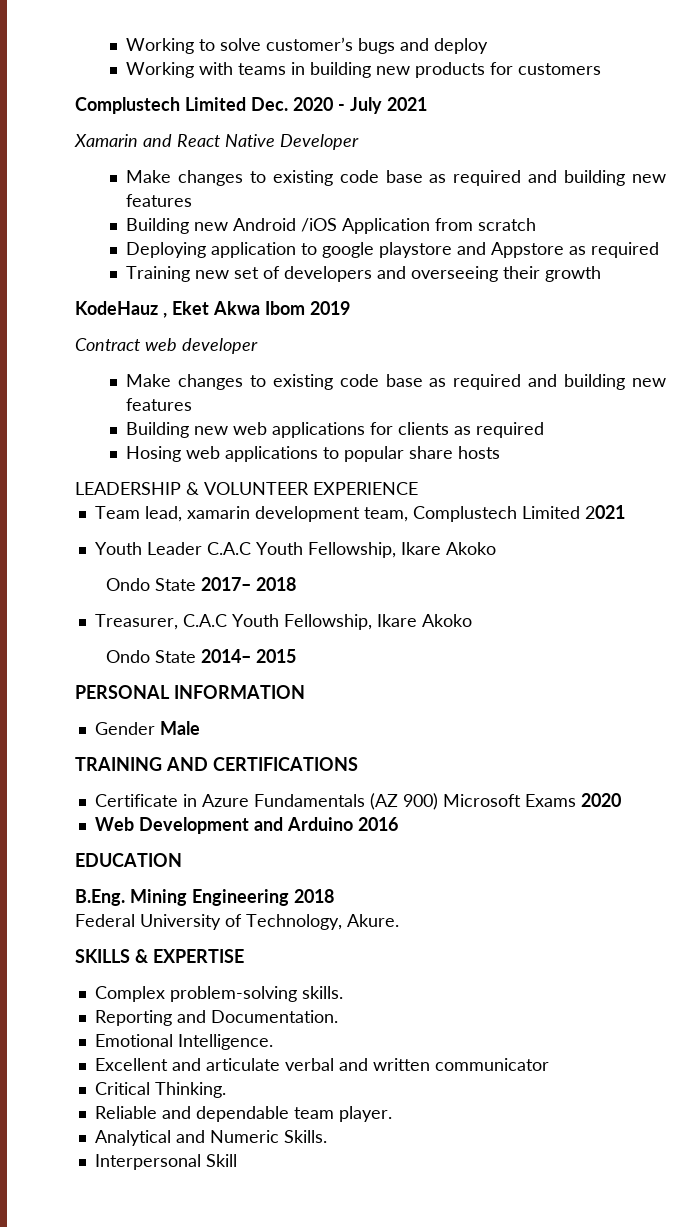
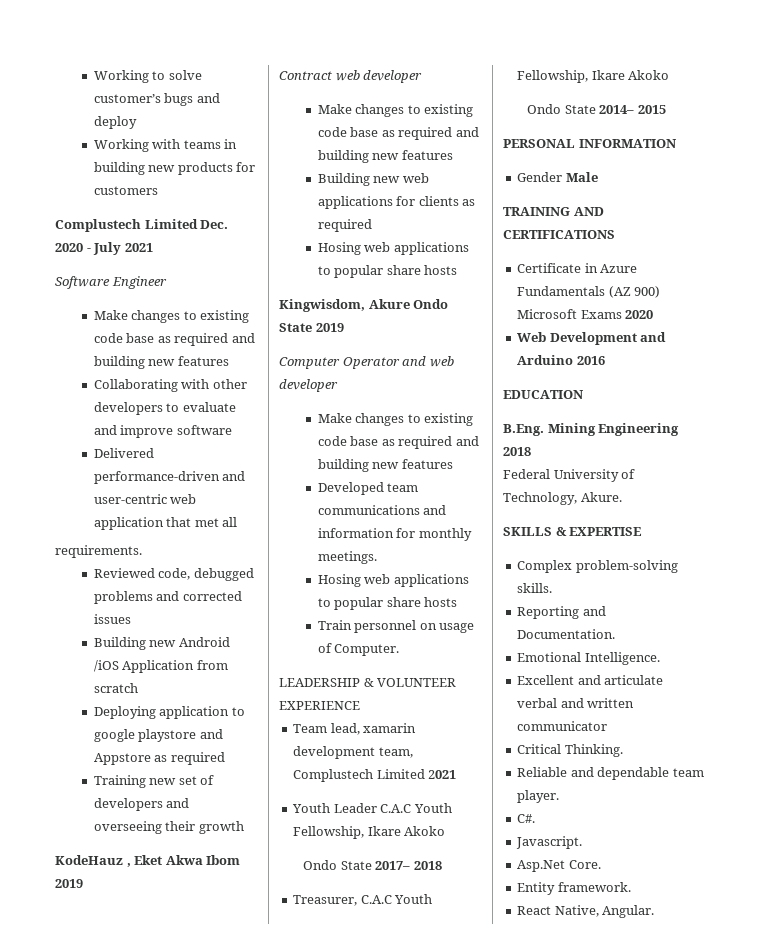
- Xamarin and React Native Developer
+ Software Engineer
+ Collaborating with other developers to evaluate and improve software
+ Delivered performance-driven and user-centric web application that met all
+ requirements.
+ Reviewed code, debugged problems and corrected issues
+ Kingwisdom, Akure Ondo State 2019
+ Computer Operator and web developer
+ Make changes to existing code base as required and building new features
+ Developed team communications and information for monthly meetings.
+ Hosing web applications to popular share hosts
+ Train personnel on usage of Computer.
- Analytical and Numeric Skills.
- Interpersonal Skill
+ C#.
+ Javascript.
+ Asp.Net Core.
+ Entity framework.
+ React Native, Angular.

